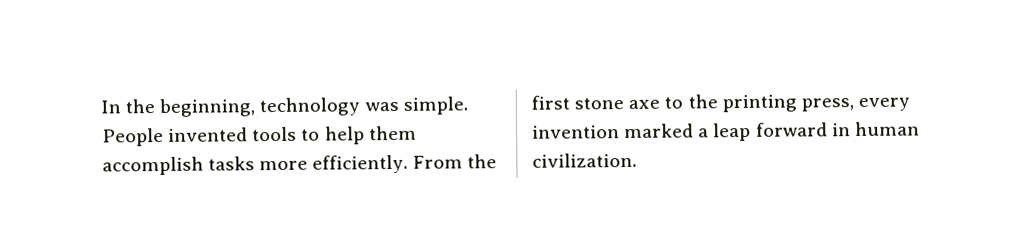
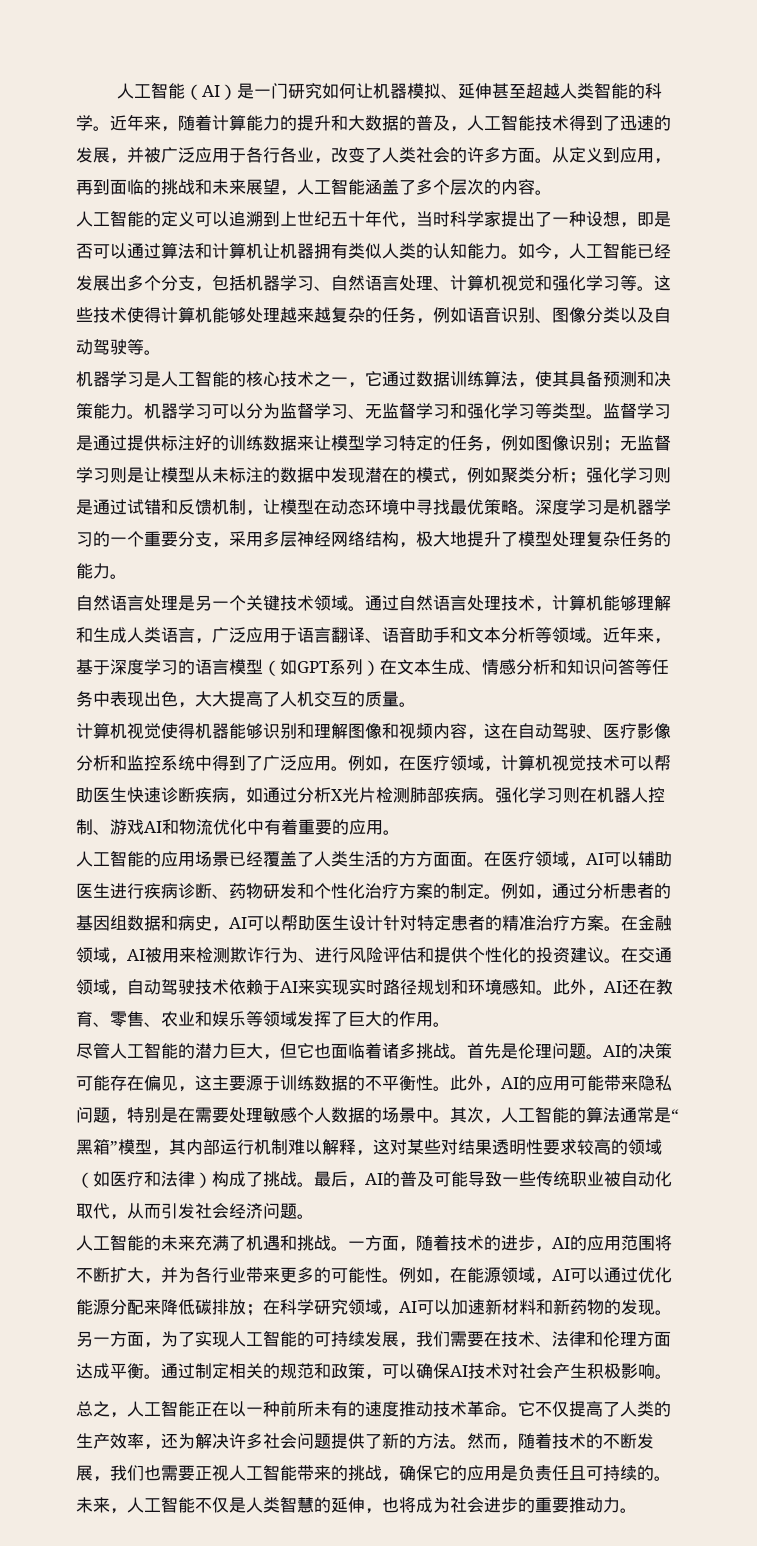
- In the beginning, technology was simple. People invented tools to help them accomplish tasks more efficiently. From the first stone axe to the printing press, every invention marked a leap forward in human civilization.
+ 人工智能（AI）是一门研究如何让机器模拟、延伸甚至超越人类智能的科学。近年来，随着计算能力的提升和大数据的普及，人工智能技术得到了迅速的发展，并被广泛应用于各行各业，改变了人类社会的许多方面。从定义到应用，再到面临的挑战和未来展望，人工智能涵盖了多个层次的内容。
+ 人工智能的定义可以追溯到上世纪五十年代，当时科学家提出了一种设想，即是否可以通过算法和计算机让机器拥有类似人类的认知能力。如今，人工智能已经发展出多个分支，包括机器学习、自然语言处理、计算机视觉和强化学习等。这些技术使得计算机能够处理越来越复杂的任务，例如语音识别、图像分类以及自动驾驶等。
+ 机器学习是人工智能的核心技术之一，它通过数据训练算法，使其具备预测和决策能力。机器学习可以分为监督学习、无监督学习和强化学习等类型。监督学习是通过提供标注好的训练数据来让模型学习特定的任务，例如图像识别；无监督学习则是让模型从未标注的数据中发现潜在的模式，例如聚类分析；强化学习则是通过试错和反馈机制，让模型在动态环境中寻找最优策略。深度学习是机器学习的一个重要分支，采用多层神经网络结构，极大地提升了模型处理复杂任务的能力。
+ 自然语言处理是另一个关键技术领域。通过自然语言处理技术，计算机能够理解和生成人类语言，广泛应用于语言翻译、语音助手和文本分析等领域。近年来，基于深度学习的语言模型（如GPT系列）在文本生成、情感分析和知识问答等任务中表现出色，大大提高了人机交互的质量。
+ 计算机视觉使得机器能够识别和理解图像和视频内容，这在自动驾驶、医疗影像分析和监控系统中得到了广泛应用。例如，在医疗领域，计算机视觉技术可以帮助医生快速诊断疾病，如通过分析X光片检测肺部疾病。强化学习则在机器人控制、游戏AI和物流优化中有着重要的应用。
+ 人工智能的应用场景已经覆盖了人类生活的方方面面。在医疗领域，AI可以辅助医生进行疾病诊断、药物研发和个性化治疗方案的制定。例如，通过分析患者的基因组数据和病史，AI可以帮助医生设计针对特定患者的精准治疗方案。在金融领域，AI被用来检测欺诈行为、进行风险评估和提供个性化的投资建议。在交通领域，自动驾驶技术依赖于AI来实现实时路径规划和环境感知。此外，AI还在教育、零售、农业和娱乐等领域发挥了巨大的作用。
+ 尽管人工智能的潜力巨大，但它也面临着诸多挑战。首先是伦理问题。AI的决策可能存在偏见，这主要源于训练数据的不平衡性。此外，AI的应用可能带来隐私问题，特别是在需要处理敏感个人数据的场景中。其次，人工智能的算法通常是“黑箱”模型，其内部运行机制难以解释，这对某些对结果透明性要求较高的领域（如医疗和法律）构成了挑战。最后，AI的普及可能导致一些传统职业被自动化取代，从而引发社会经济问题。
+ 人工智能的未来充满了机遇和挑战。一方面，随着技术的进步，AI的应用范围将不断扩大，并为各行业带来更多的可能性。例如，在能源领域，AI可以通过优化能源分配来降低碳排放；在科学研究领域，AI可以加速新材料和新药物的发现。另一方面，为了实现人工智能的可持续发展，我们需要在技术、法律和伦理方面达成平衡。通过制定相关的规范和政策，可以确保AI技术对社会产生积极影响。
+ 总之，人工智能正在以一种前所未有的速度推动技术革命。它不仅提高了人类的生产效率，还为解决许多社会问题提供了新的方法。然而，随着技术的不断发展，我们也需要正视人工智能带来的挑战，确保它的应用是负责任且可持续的。未来，人工智能不仅是人类智慧的延伸，也将成为社会进步的重要推动力。

